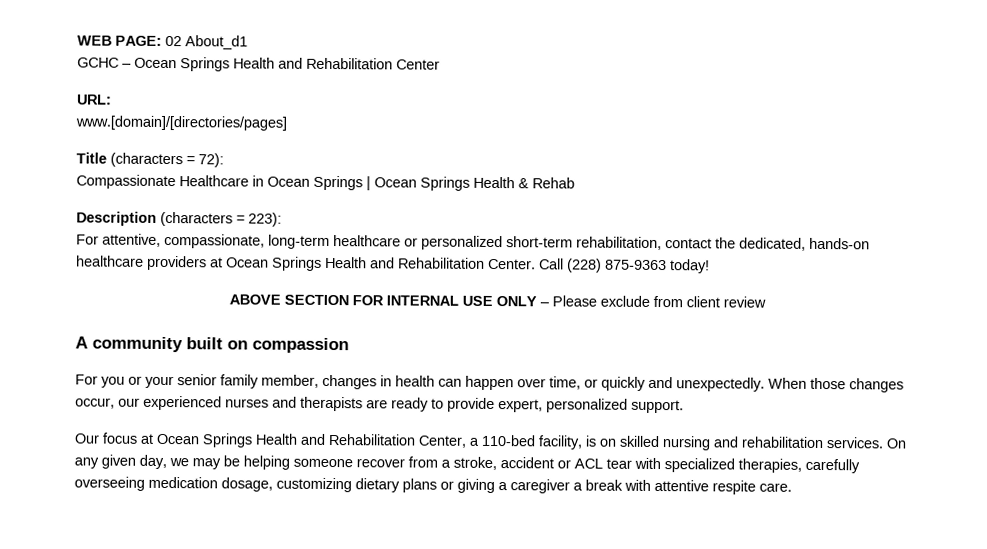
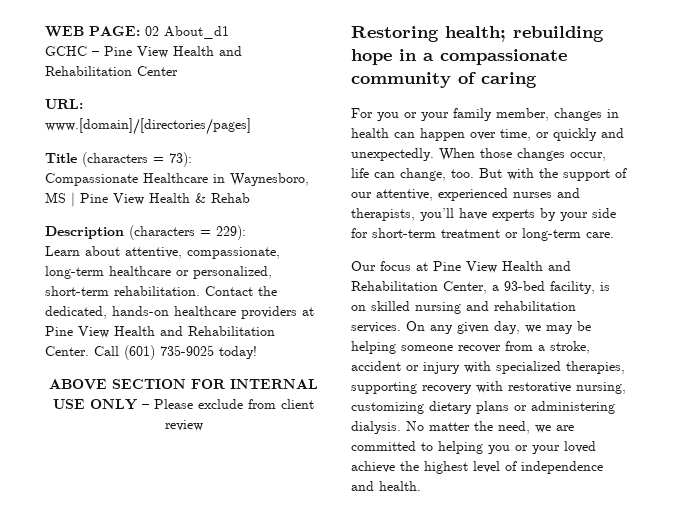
- GCHC – Ocean Springs Health and Rehabilitation Center
+ GCHC – Pine View Health and Rehabilitation Center
- Title (characters = 72):
+ Title (characters = 73):
- Compassionate Healthcare in Ocean Springs | Ocean Springs Health & Rehab
+ Compassionate Healthcare in Waynesboro, MS | Pine View Health & Rehab
- Description (characters = 223):
- For attentive, compassionate, long-term healthcare or personalized short-term rehabilitation, contact the dedicated, hands-on healthcare providers at Ocean Springs Health and Rehabilitation Center.
+ Description (characters = 229):
+ Learn about attentive, compassionate, long-term healthcare or personalized, short-term rehabilitation. Contact the dedicated, hands-on healthcare providers at Pine View Health and Rehabilitation Center.
- Call (228) 875-9363 today!
+ Call (601) 735-9025 today!
- A community built on compassion
+ Restoring health; rebuilding hope in a compassionate community of caring
- For you or your senior family member, changes in health can happen over time, or quickly and unexpectedly.
+ For you or your family member, changes in health can happen over time, or quickly and unexpectedly.
- When those changes occur, our experienced nurses and therapists are ready to provide expert, personalized support.
+ When those changes occur, life can change, too. But with the support of our attentive, experienced nurses and therapists, you’ll have experts by your side for short-term treatment or long-term care.
- Our focus at Ocean Springs Health and Rehabilitation Center, a 110-bed facility, is on skilled nursing and rehabilitation services.
+ Our focus at Pine View Health and Rehabilitation Center, a 93-bed facility, is on skilled nursing and rehabilitation services.
- On any given day, we may be helping someone recover from a stroke, accident or ACL tear with specialized therapies, carefully overseeing medication dosage, customizing dietary plans or giving a caregiver a break with attentive respite care.
+ On any given day, we may be helping someone recover from a stroke, accident or injury with specialized therapies, supporting recovery with restorative nursing, customizing dietary plans or administering dialysis. No matter the need, we are committed to helping you or your loved achieve the highest level of independence and health.

